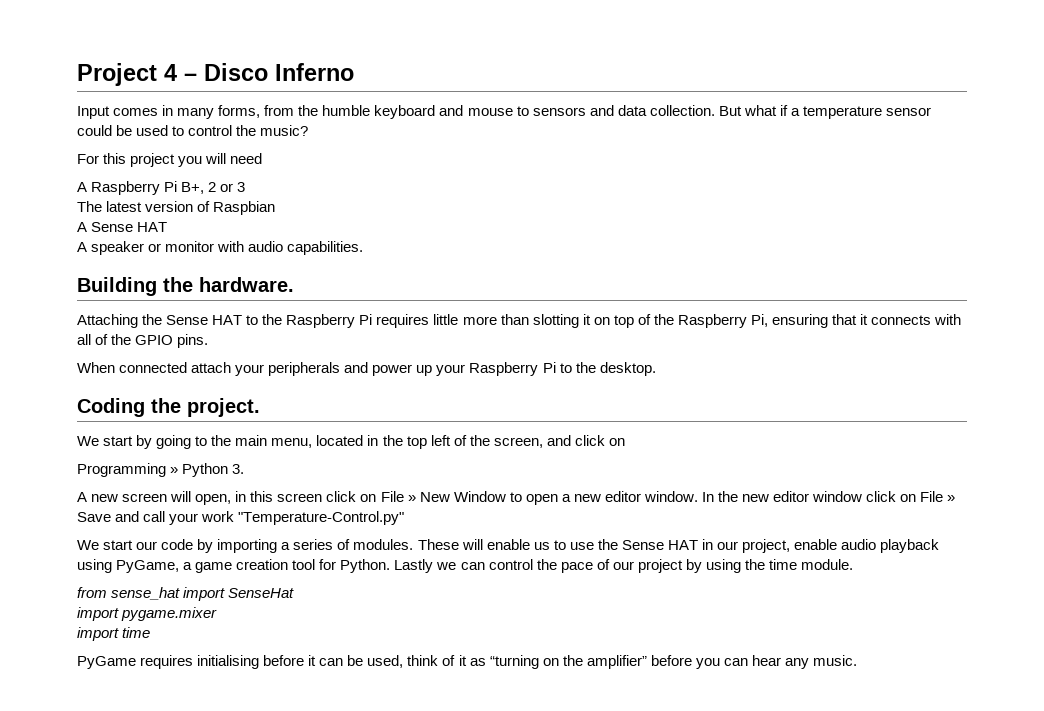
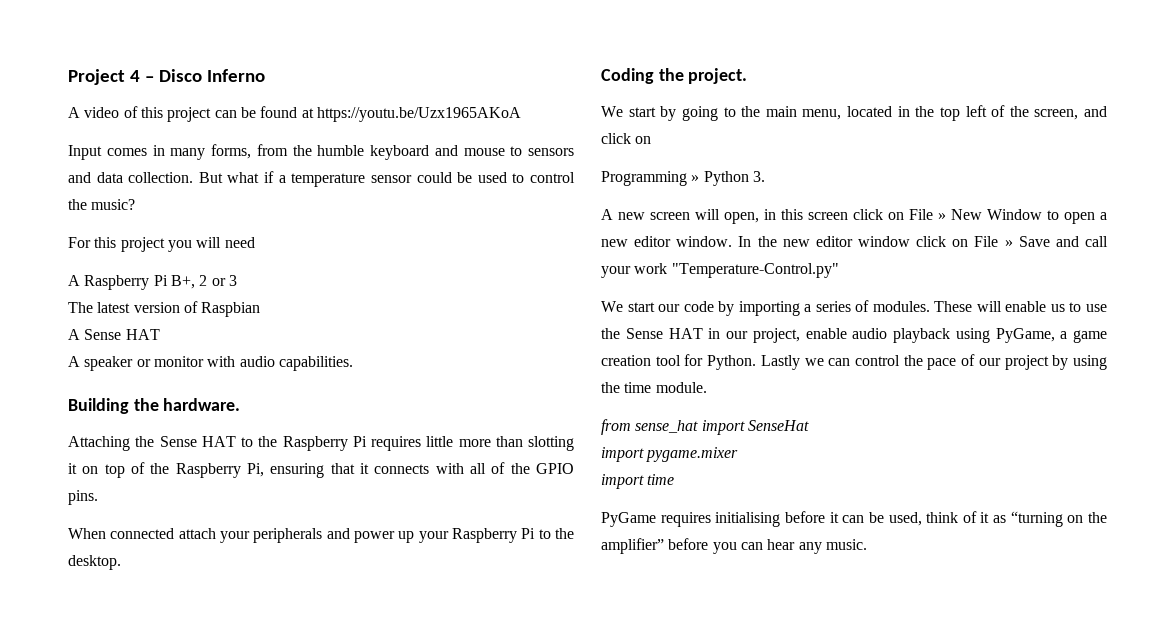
+ A video of this project can be found at https://youtu.be/Uzx1965AKoA

